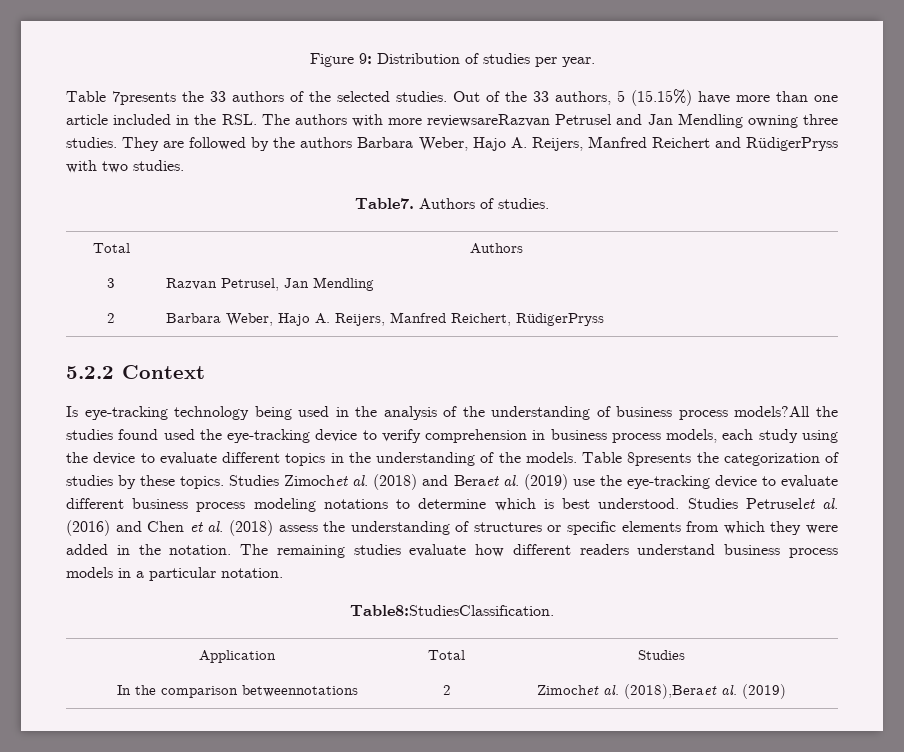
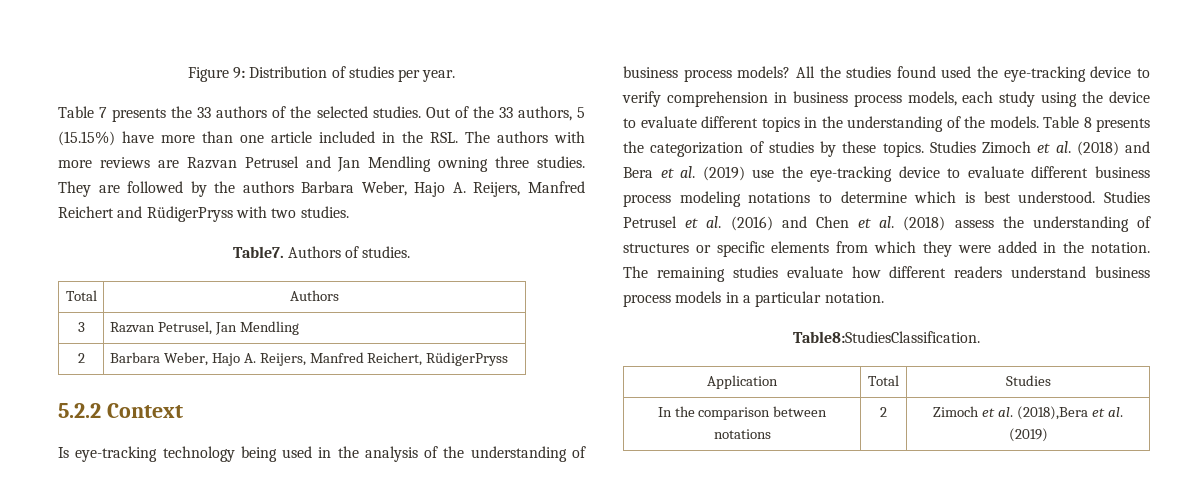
- Table 7presents the 33 authors of the selected studies.
+ Table 7 presents the 33 authors of the selected studies.
- Out of the 33 authors, 5 (15.15%) have more than one article included in the RSL. The authors with more reviewsareRazvan Petrusel and Jan Mendling owning three studies.
+ Out of the 33 authors, 5 (15.15%) have more than one article included in the RSL. The authors with more reviews are Razvan Petrusel and Jan Mendling owning three studies.
- Is eye-tracking technology being used in the analysis of the understanding of business process models?All the studies found used the eye-tracking device to verify comprehension in business process models, each study using the device to evaluate different topics in the understanding of the models.
+ Is eye-tracking technology being used in the analysis of the understanding of business process models? All the studies found used the eye-tracking device to verify comprehension in business process models, each study using the device to evaluate different topics in the understanding of the models.
- Table 8presents the categorization of studies by these topics.
+ Table 8 presents the categorization of studies by these topics.
- Studies Zimochet al. (2018) and Beraet al. (2019) use the eye-tracking device to evaluate different business process modeling notations to determine which is best understood.
+ Studies Zimoch et al. (2018) and Bera et al. (2019) use the eye-tracking device to evaluate different business process modeling notations to determine which is best understood.
- Studies Petruselet al. (2016) and Chen et al. (2018) assess the understanding of structures or specific elements from which they were added in the notation.
+ Studies Petrusel et al. (2016) and Chen et al. (2018) assess the understanding of structures or specific elements from which they were added in the notation.
- In the comparison betweennotations | 2 | Zimochet al. (2018),Beraet al. (2019)
+ In the comparison between notations | 2 | Zimoch et al. (2018),Bera et al. (2019)

